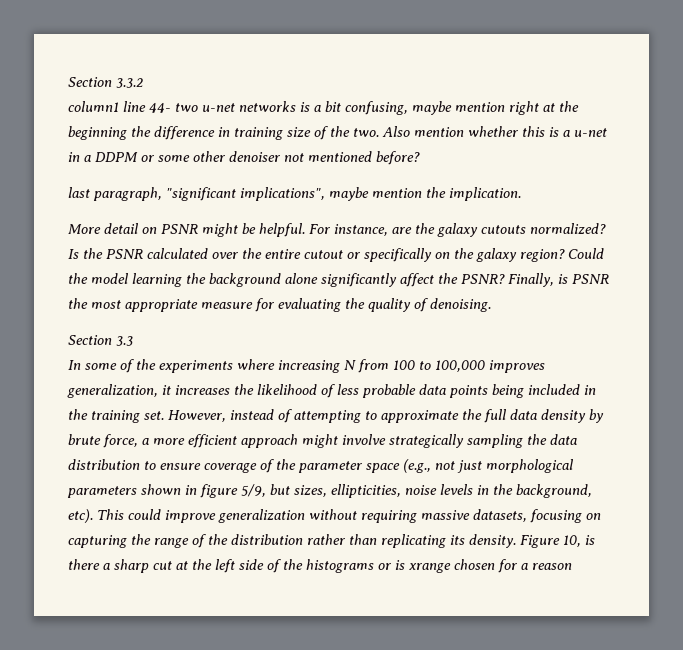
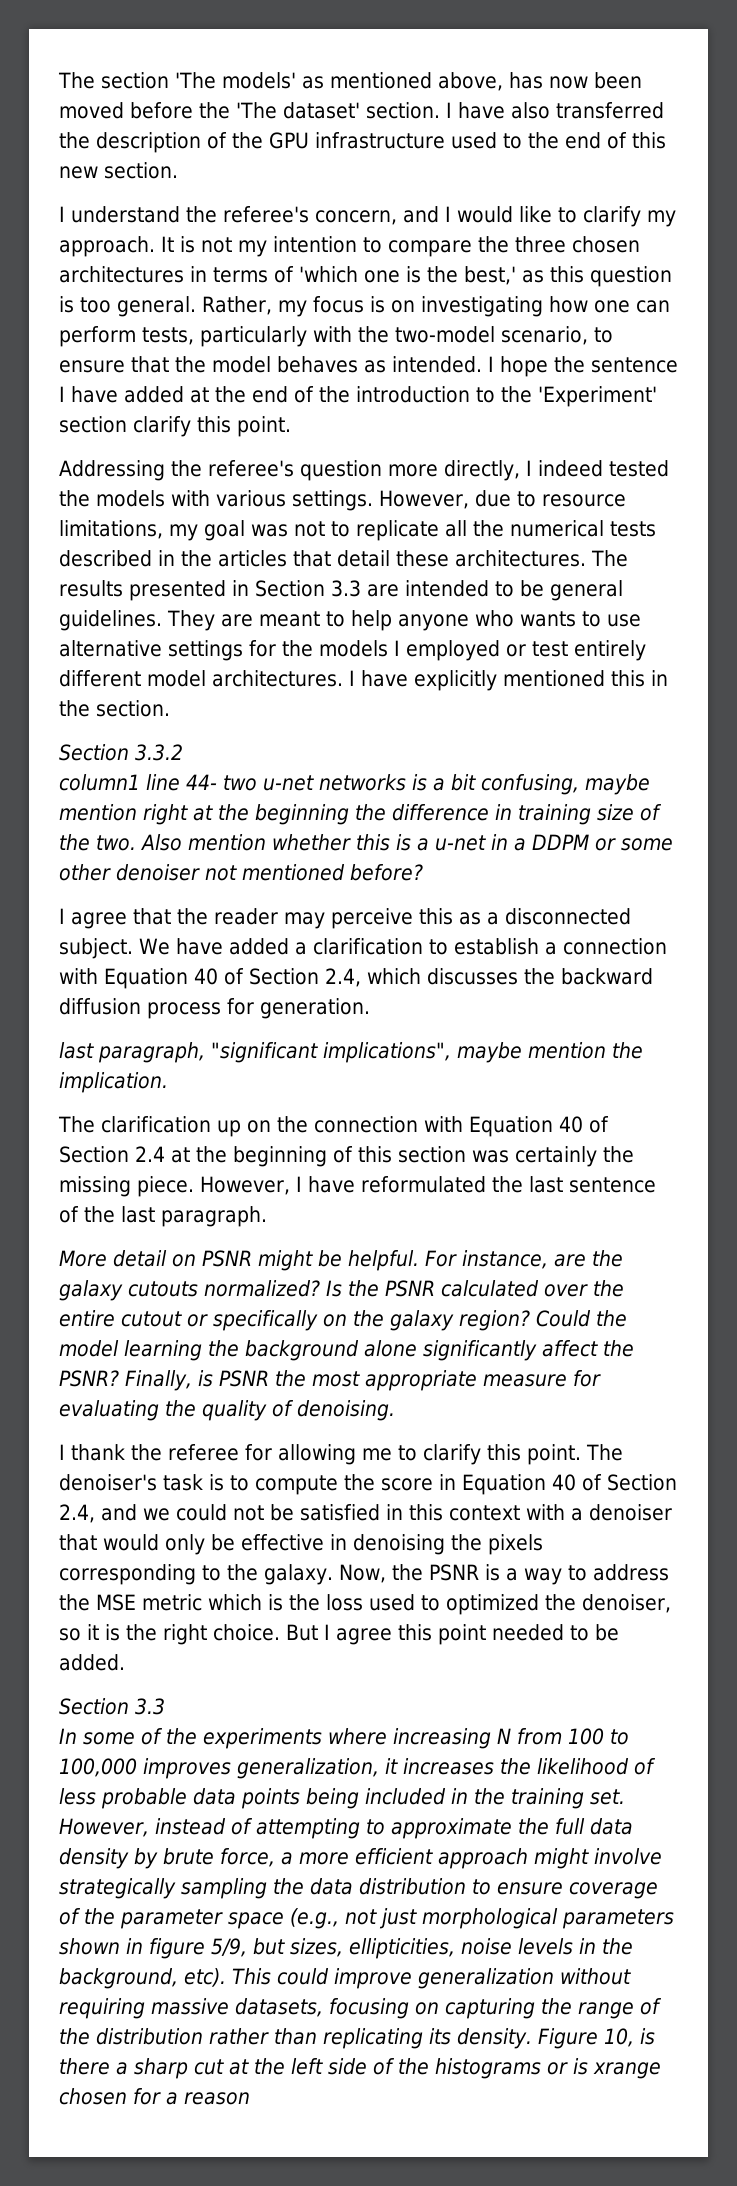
+ The section 'The models' as mentioned above, has now been moved before the 'The dataset' section. I have also transferred the description of the GPU infrastructure used to the end of this new section.
+ I understand the referee's concern, and I would like to clarify my approach. It is not my intention to compare the three chosen architectures in terms of 'which one is the best,' as this question is too general. Rather, my focus is on investigating how one can perform tests, particularly with the two-model scenario, to ensure that the model behaves as intended. I hope the sentence I have added at the end of the introduction to the 'Experiment' section clarify this point.
+ Addressing the referee's question more directly, I indeed tested the models with various settings. However, due to resource limitations, my goal was not to replicate all the numerical tests described in the articles that detail these architectures. The results presented in Section 3.3 are intended to be general guidelines. They are meant to help anyone who wants to use alternative settings for the models I employed or test entirely different model architectures. I have explicitly mentioned this in the section.
+ I agree that the reader may perceive this as a disconnected subject. We have added a clarification to establish a connection with Equation 40 of Section 2.4, which discusses the backward diffusion process for generation.
+ The clarification up on the connection with Equation 40 of Section 2.4 at the beginning of this section was certainly the missing piece. However, I have reformulated the last sentence of the last paragraph.
+ I thank the referee for allowing me to clarify this point. The denoiser's task is to compute the score in Equation 40 of Section 2.4, and we could not be satisfied in this context with a denoiser that would only be effective in denoising the pixels corresponding to the galaxy. Now, the PSNR is a way to address the MSE metric which is the loss used to optimized the denoiser, so it is the right choice. But I agree this point needed to be added.

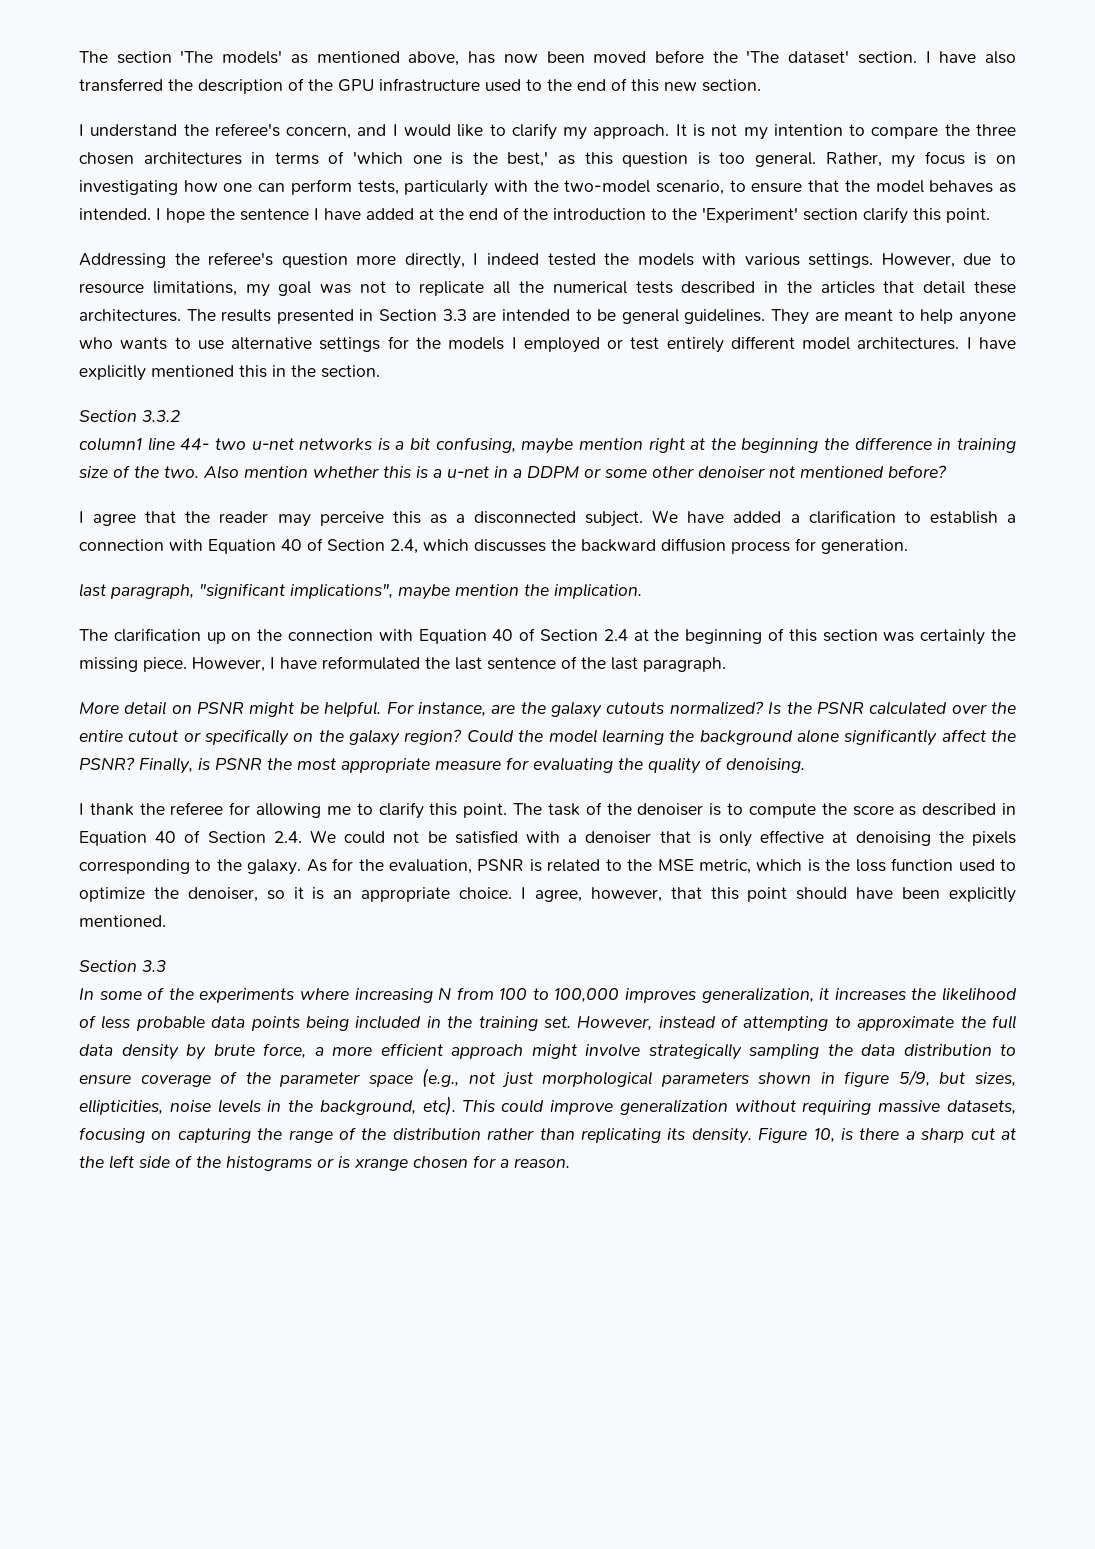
- The denoiser's task is to compute the score in Equation 40 of Section 2.4, and we could not be satisfied in this context with a denoiser that would only be effective in denoising the pixels corresponding to the galaxy.
+ The task of the denoiser is to compute the score as described in Equation 40 of Section 2.4. We could not be satisfied with a denoiser that is only effective at denoising the pixels corresponding to the galaxy.
- Now, the PSNR is a way to address the MSE metric which is the loss used to optimized the denoiser, so it is the right choice. But I agree this point needed to be added.
+ As for the evaluation, PSNR is related to the MSE metric, which is the loss function used to optimize the denoiser, so it is an appropriate choice. I agree, however, that this point should have been explicitly mentioned.
- Figure 10, is there a sharp cut at the left side of the histograms or is xrange chosen for a reason
+ Figure 10, is there a sharp cut at the left side of the histograms or is xrange chosen for a reason.

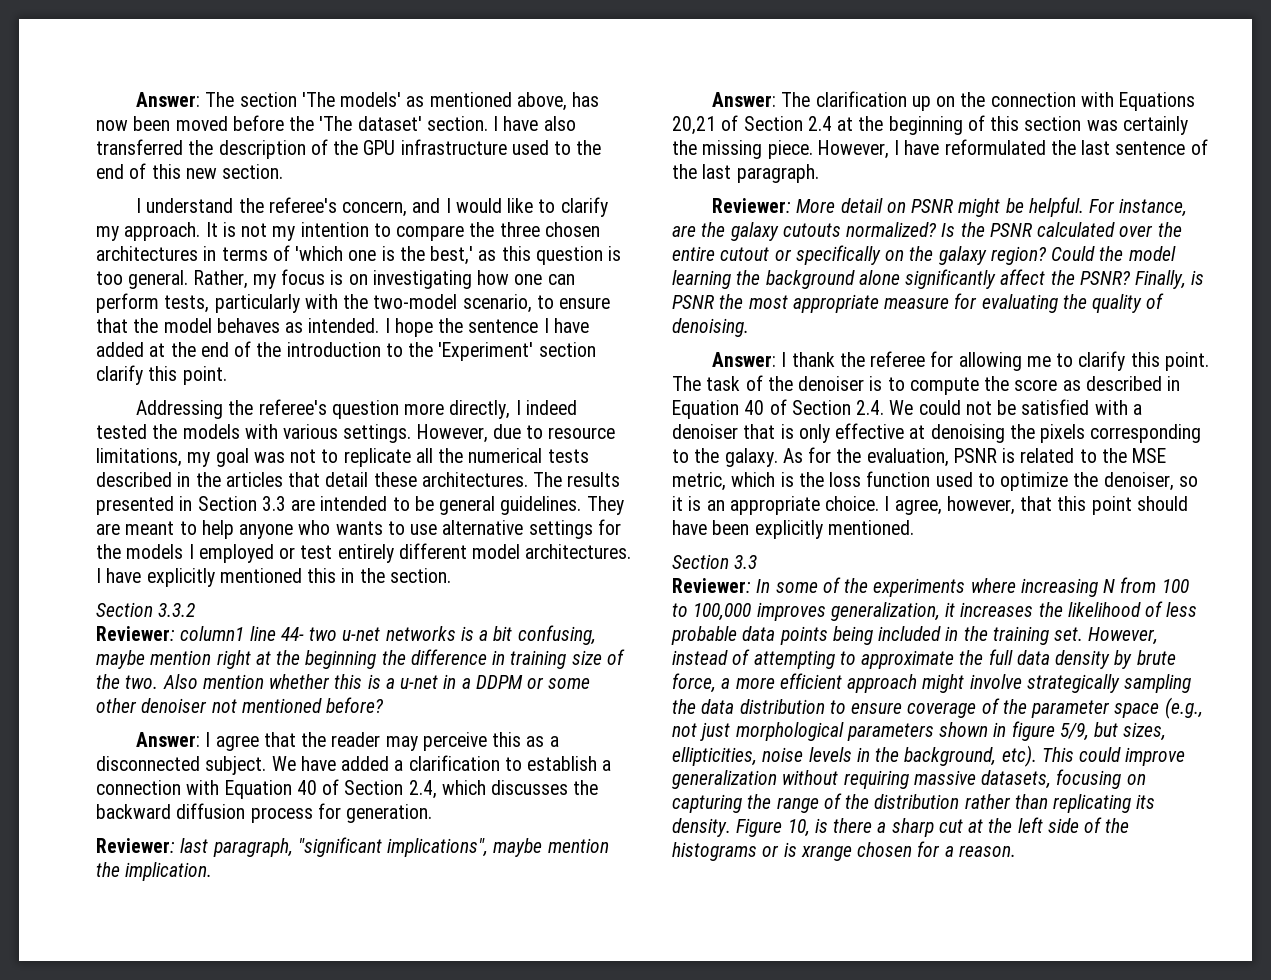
- The section 'The models' as mentioned above, has now been moved before the 'The dataset' section.
+ Answer: The section 'The models' as mentioned above, has now been moved before the 'The dataset' section.
- column1 line 44- two u-net networks is a bit confusing, maybe mention right at the beginning the difference in training size of the two.
+ Reviewer: column1 line 44- two u-net networks is a bit confusing, maybe mention right at the beginning the difference in training size of the two.
- I agree that the reader may perceive this as a disconnected subject.
+ Answer: I agree that the reader may perceive this as a disconnected subject.
- last paragraph, "significant implications", maybe mention the implication.
+ Reviewer: last paragraph, "significant implications", maybe mention the implication.
- The clarification up on the connection with Equation 40 of Section 2.4 at the beginning of this section was certainly the missing piece.
+ Answer: The clarification up on the connection with Equations 20,21 of Section 2.4 at the beginning of this section was certainly the missing piece.
- More detail on PSNR might be helpful.
+ Reviewer: More detail on PSNR might be helpful.
- I thank the referee for allowing me to clarify this point.
+ Answer: I thank the referee for allowing me to clarify this point.
- In some of the experiments where increasing N from 100 to 100,000 improves generalization, it increases the likelihood of less probable data points being included in the training set.
+ Reviewer: In some of the experiments where increasing N from 100 to 100,000 improves generalization, it increases the likelihood of less probable data points being included in the training set.

